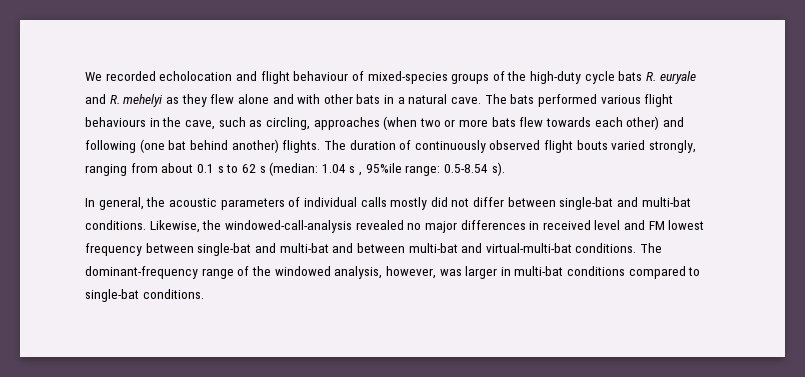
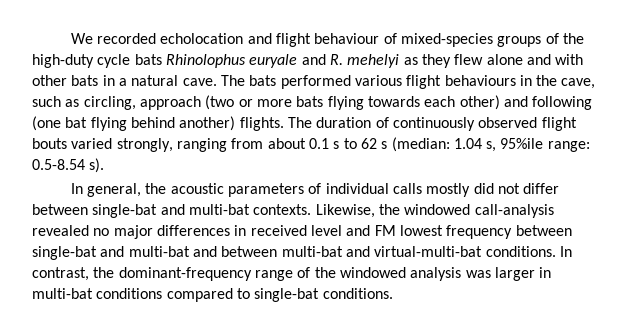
- We recorded echolocation and flight behaviour of mixed-species groups of the high-duty cycle bats R. euryale and R. mehelyi as they flew alone and with other bats in a natural cave.
+ We recorded echolocation and flight behaviour of mixed-species groups of the high-duty cycle bats Rhinolophus euryale and R. mehelyi as they flew alone and with other bats in a natural cave.
- The bats performed various flight behaviours in the cave, such as circling, approaches (when two or more bats flew towards each other) and following (one bat behind another) flights.
+ The bats performed various flight behaviours in the cave, such as circling, approach (two or more bats flying towards each other) and following (one bat flying behind another) flights.
- The duration of continuously observed flight bouts varied strongly, ranging from about 0.1 s to 62 s (median: 1.04 s , 95%ile range: 0.5-8.54 s).
+ The duration of continuously observed flight bouts varied strongly, ranging from about 0.1 s to 62 s (median: 1.04 s, 95%ile range: 0.5-8.54 s).
- In general, the acoustic parameters of individual calls mostly did not differ between single-bat and multi-bat conditions.
+ In general, the acoustic parameters of individual calls mostly did not differ between single-bat and multi-bat contexts.
- Likewise, the windowed-call-analysis revealed no major differences in received level and FM lowest frequency between single-bat and multi-bat and between multi-bat and virtual-multi-bat conditions.
+ Likewise, the windowed call-analysis revealed no major differences in received level and FM lowest frequency between single-bat and multi-bat and between multi-bat and virtual-multi-bat conditions.
- The dominant-frequency range of the windowed analysis, however, was larger in multi-bat conditions compared to single-bat conditions.
+ In contrast, the dominant-frequency range of the windowed analysis was larger in multi-bat conditions compared to single-bat conditions.

